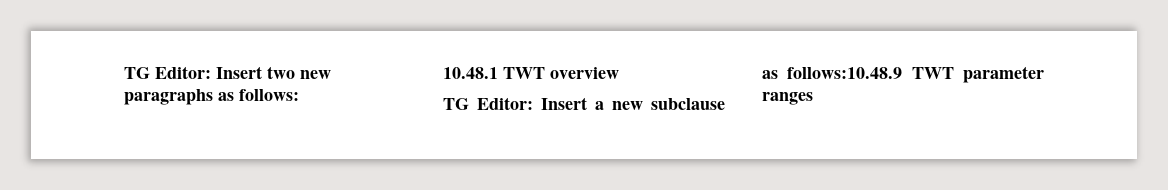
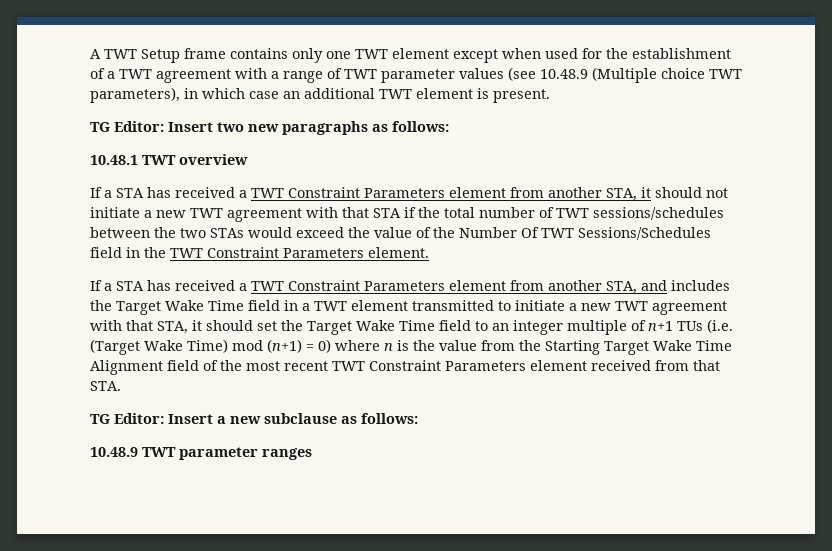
+ A TWT Setup frame contains only one TWT element except when used for the establishment of a TWT agreement with a range of TWT parameter values (see 10.48.9 (Multiple choice TWT parameters), in which case an additional TWT element is present.
+ If a STA has received a TWT Constraint Parameters element from another STA, it should not initiate a new TWT agreement with that STA if the total number of TWT sessions/schedules between the two STAs would exceed the value of the Number Of TWT Sessions/Schedules field in the TWT Constraint Parameters element.
+ If a STA has received a TWT Constraint Parameters element from another STA, and includes the Target Wake Time field in a TWT element transmitted to initiate a new TWT agreement with that STA, it should set the Target Wake Time field to an integer multiple of n+1 TUs (i.e. (Target Wake Time) mod (n+1) = 0) where n is the value from the Starting Target Wake Time Alignment field of the most recent TWT Constraint Parameters element received from that STA.
- TG Editor: Insert a new subclause as follows:10.48.9 TWT parameter ranges
+ TG Editor: Insert a new subclause as follows:
+ 10.48.9 TWT parameter ranges

